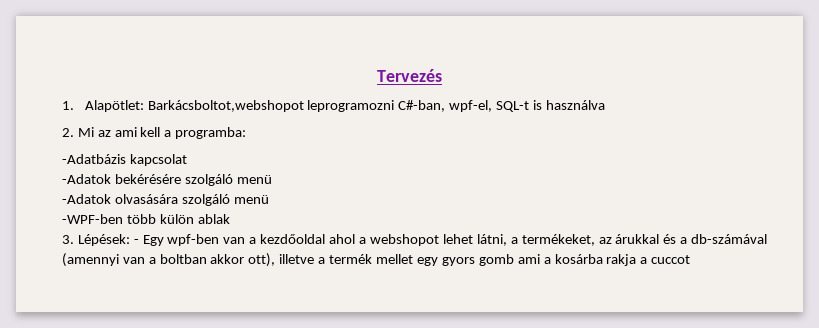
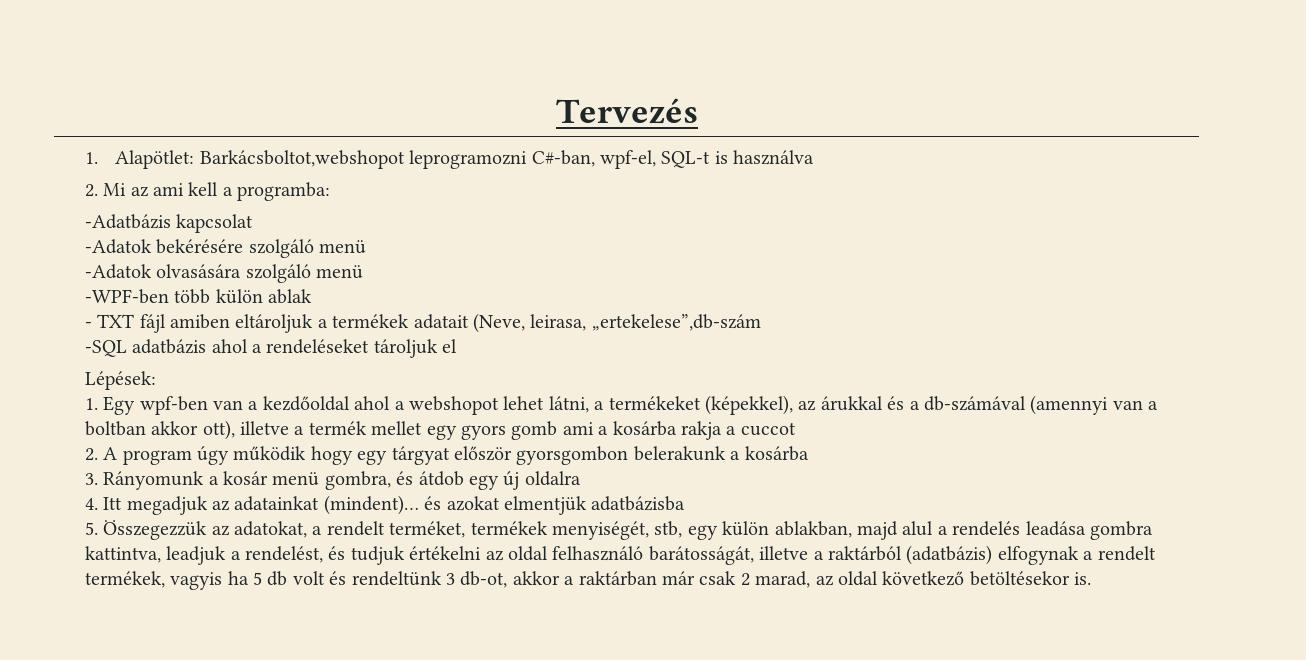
- 3. Lépések: - Egy wpf-ben van a kezdőoldal ahol a webshopot lehet látni, a termékeket, az árukkal és a db-számával (amennyi van a boltban akkor ott), illetve a termék mellet egy gyors gomb ami a kosárba rakja a cuccot
+ - TXT fájl amiben eltároljuk a termékek adatait (Neve, leirasa, „ertekelese”,db-szám
+ -SQL adatbázis ahol a rendeléseket tároljuk el
+ Lépések:
+ 1. Egy wpf-ben van a kezdőoldal ahol a webshopot lehet látni, a termékeket (képekkel), az árukkal és a db-számával (amennyi van a boltban akkor ott), illetve a termék mellet egy gyors gomb ami a kosárba rakja a cuccot
+ 2. A program úgy működik hogy egy tárgyat először gyorsgombon belerakunk a kosárba
+ 3. Rányomunk a kosár menü gombra, és átdob egy új oldalra
+ 4. Itt megadjuk az adatainkat (mindent)… és azokat elmentjük adatbázisba
+ 5. Összegezzük az adatokat, a rendelt terméket, termékek menyiségét, stb, egy külön ablakban, majd alul a rendelés leadása gombra kattintva, leadjuk a rendelést, és tudjuk értékelni az oldal felhasználó barátosságát, illetve a raktárból (adatbázis) elfogynak a rendelt termékek, vagyis ha 5 db volt és rendeltünk 3 db-ot, akkor a raktárban már csak 2 marad, az oldal következő betöltésekor is.

